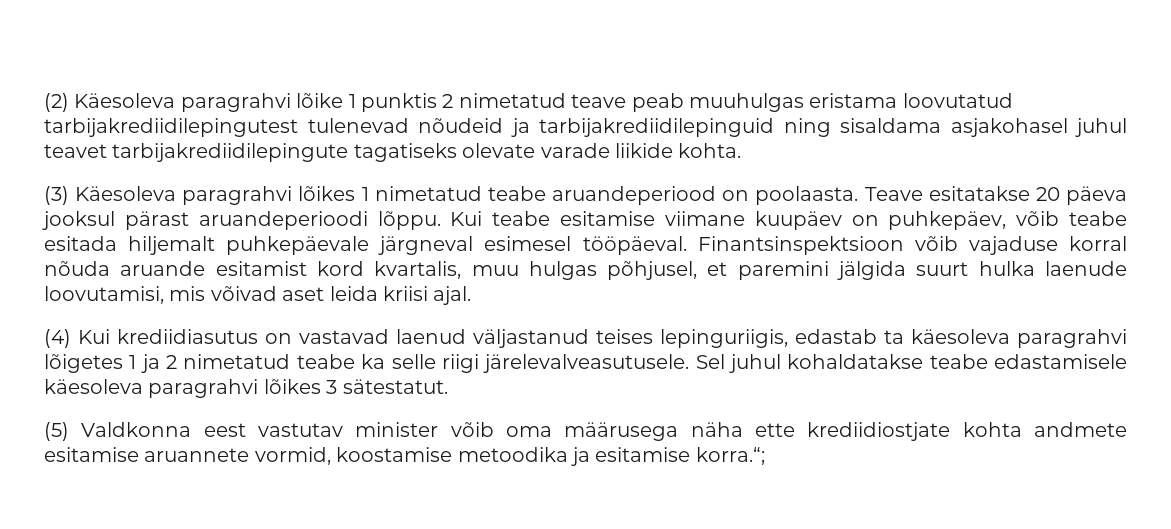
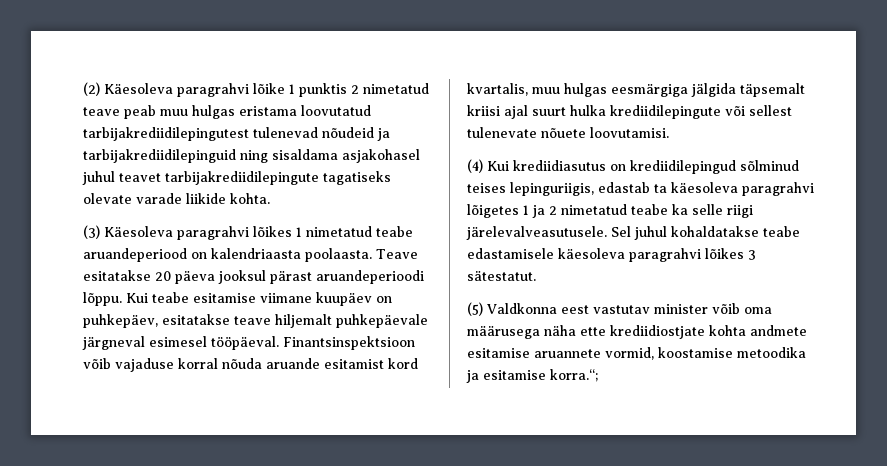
- (2) Käesoleva paragrahvi lõike 1 punktis 2 nimetatud teave peab muuhulgas eristama loovutatud tarbijakrediidilepingutest tulenevad nõudeid ja tarbijakrediidilepinguid ning sisaldama asjakohasel juhul teavet tarbijakrediidilepingute tagatiseks olevate varade liikide kohta.
+ (2) Käesoleva paragrahvi lõike 1 punktis 2 nimetatud teave peab muu hulgas eristama loovutatud tarbijakrediidilepingutest tulenevad nõudeid ja tarbijakrediidilepinguid ning sisaldama asjakohasel juhul teavet tarbijakrediidilepingute tagatiseks olevate varade liikide kohta.
- (3) Käesoleva paragrahvi lõikes 1 nimetatud teabe aruandeperiood on poolaasta.
+ (3) Käesoleva paragrahvi lõikes 1 nimetatud teabe aruandeperiood on kalendriaasta poolaasta.
- Kui teabe esitamise viimane kuupäev on puhkepäev, võib teabe esitada hiljemalt puhkepäevale järgneval esimesel tööpäeval.
+ Kui teabe esitamise viimane kuupäev on puhkepäev, esitatakse teave hiljemalt puhkepäevale järgneval esimesel tööpäeval.
- Finantsinspektsioon võib vajaduse korral nõuda aruande esitamist kord kvartalis, muu hulgas põhjusel, et paremini jälgida suurt hulka laenude loovutamisi, mis võivad aset leida kriisi ajal.
+ Finantsinspektsioon võib vajaduse korral nõuda aruande esitamist kord kvartalis, muu hulgas eesmärgiga jälgida täpsemalt kriisi ajal suurt hulka krediidilepingute või sellest tulenevate nõuete loovutamisi.
- (4) Kui krediidiasutus on vastavad laenud väljastanud teises lepinguriigis, edastab ta käesoleva paragrahvi lõigetes 1 ja 2 nimetatud teabe ka selle riigi järelevalveasutusele.
+ (4) Kui krediidiasutus on krediidilepingud sõlminud teises lepinguriigis, edastab ta käesoleva paragrahvi lõigetes 1 ja 2 nimetatud teabe ka selle riigi järelevalveasutusele.

